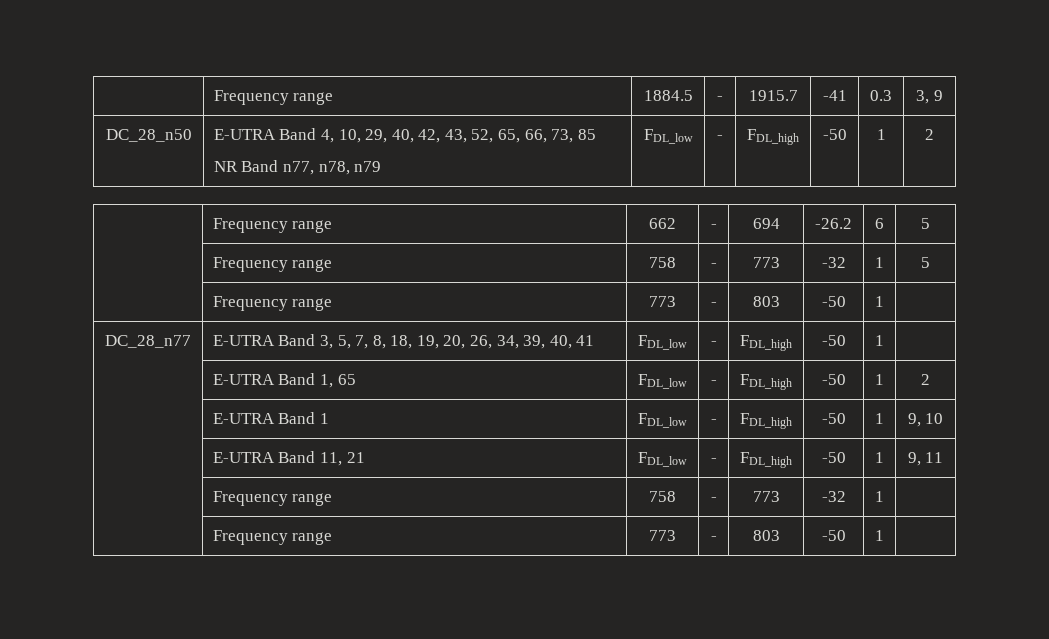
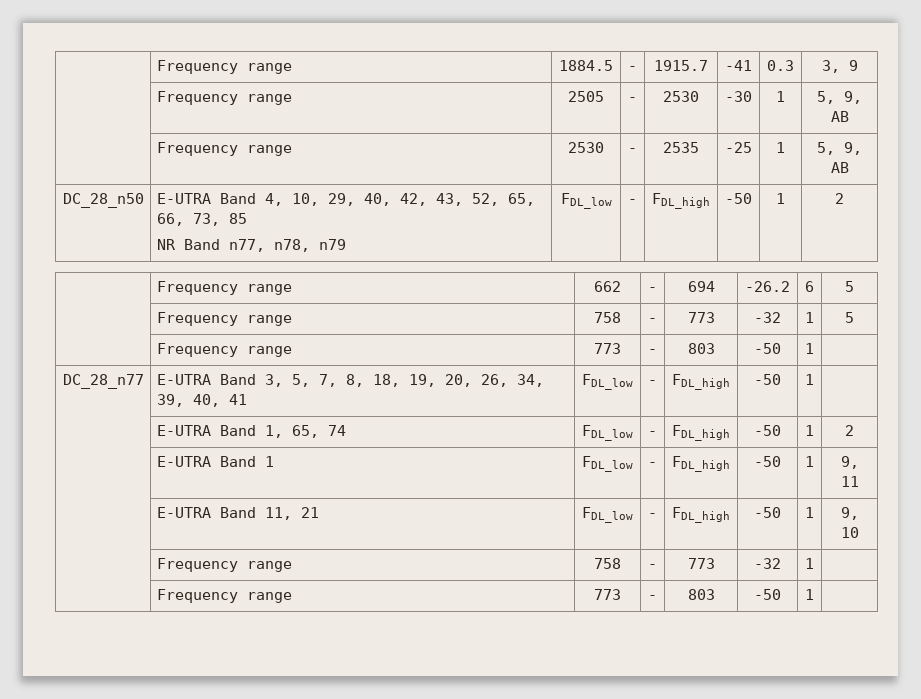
+ | Frequency range | 2505 | - | 2530 | -30 | 1 | 5, 9, AB
+ | Frequency range | 2530 | - | 2535 | -25 | 1 | 5, 9, AB
- | E-UTRA Band 1, 65 | FDL_low | - | FDL_high | -50 | 1 | 2
+ | E-UTRA Band 1, 65, 74 | FDL_low | - | FDL_high | -50 | 1 | 2
- | E-UTRA Band 1 | FDL_low | - | FDL_high | -50 | 1 | 9, 10
+ | E-UTRA Band 1 | FDL_low | - | FDL_high | -50 | 1 | 9, 11
- | E-UTRA Band 11, 21 | FDL_low | - | FDL_high | -50 | 1 | 9, 11
+ | E-UTRA Band 11, 21 | FDL_low | - | FDL_high | -50 | 1 | 9, 10

